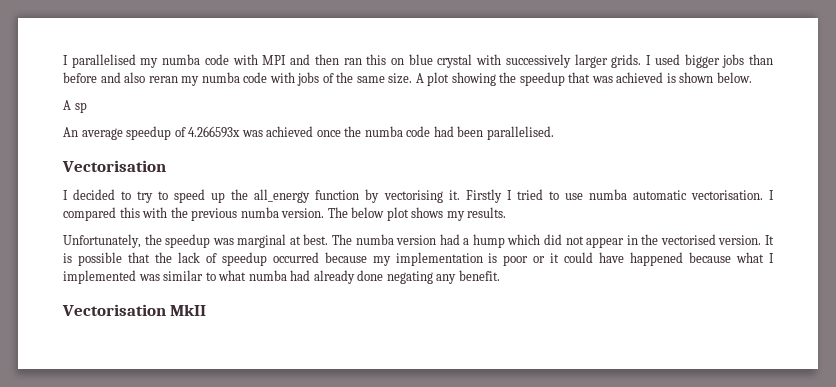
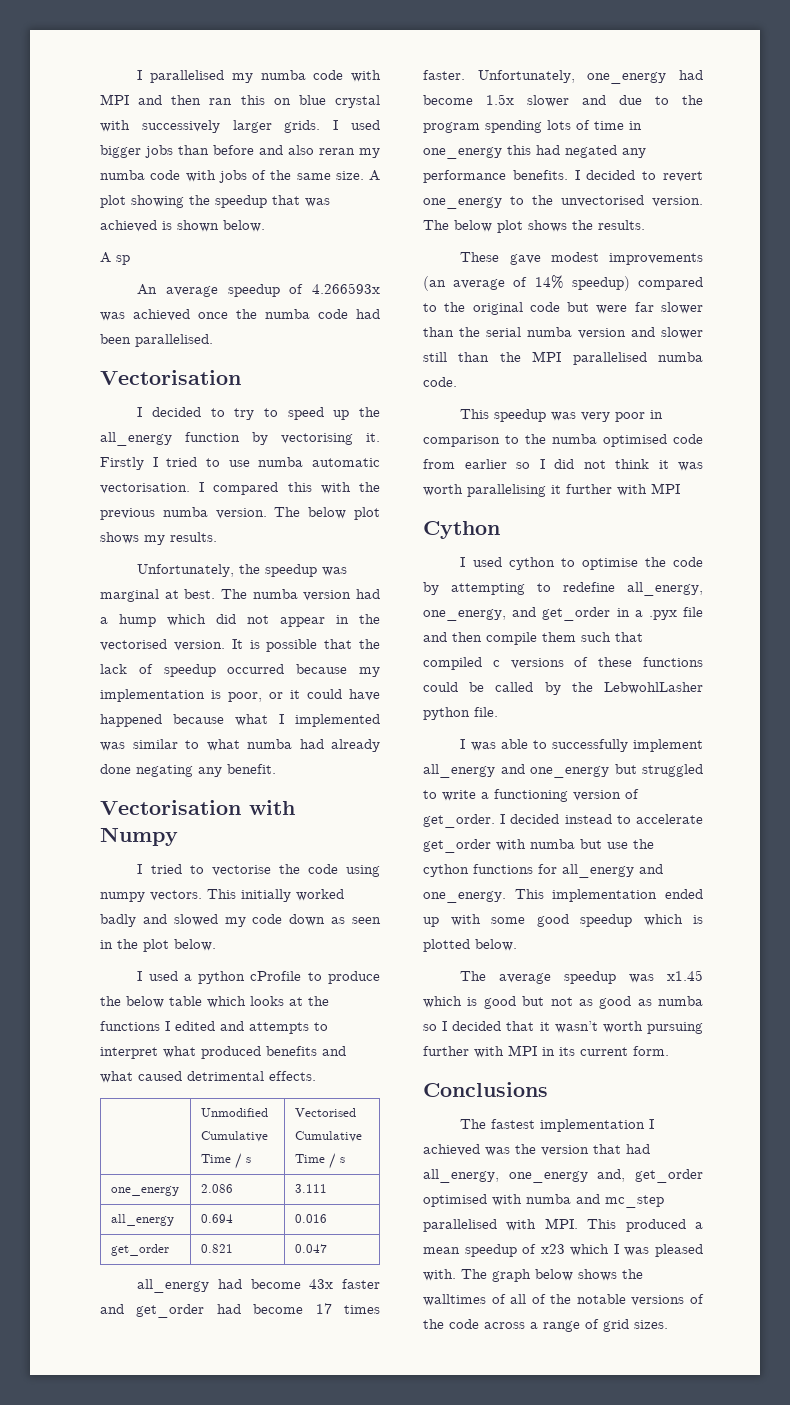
- It is possible that the lack of speedup occurred because my implementation is poor or it could have happened because what I implemented was similar to what numba had already done negating any benefit.
+ It is possible that the lack of speedup occurred because my implementation is poor, or it could have happened because what I implemented was similar to what numba had already done negating any benefit.
- Vectorisation MkII
+ Vectorisation with Numpy
+ I tried to vectorise the code using numpy vectors. This initially worked badly and slowed my code down as seen in the plot below.
+ I used a python cProfile to produce the below table which looks at the functions I edited and attempts to interpret what produced benefits and what caused detrimental effects.
+ | Unmodified Cumulative Time / s | Vectorised Cumulative Time / s
+ one_energy | 2.086 | 3.111
+ all_energy | 0.694 | 0.016
+ get_order | 0.821 | 0.047
+ all_energy had become 43x faster and get_order had become 17 times faster. Unfortunately, one_energy had become 1.5x slower and due to the program spending lots of time in one_energy this had negated any performance benefits. I decided to revert one_energy to the unvectorised version. The below plot shows the results.
+ These gave modest improvements (an average of 14% speedup) compared to the original code but were far slower than the serial numba version and slower still than the MPI parallelised numba code.
+ This speedup was very poor in comparison to the numba optimised code from earlier so I did not think it was worth parallelising it further with MPI
+ Cython
+ I used cython to optimise the code by attempting to redefine all_energy, one_energy, and get_order in a .pyx file and then compile them such that compiled c versions of these functions could be called by the LebwohlLasher python file.
+ I was able to successfully implement all_energy and one_energy but struggled to write a functioning version of get_order. I decided instead to accelerate get_order with numba but use the cython functions for all_energy and one_energy. This implementation ended up with some good speedup which is plotted below.
+ The average speedup was x1.45 which is good but not as good as numba so I decided that it wasn’t worth pursuing further with MPI in its current form.
+ Conclusions
+ The fastest implementation I achieved was the version that had all_energy, one_energy and, get_order optimised with numba and mc_step parallelised with MPI. This produced a mean speedup of x23 which I was pleased with. The graph below shows the walltimes of all of the notable versions of the code across a range of grid sizes.

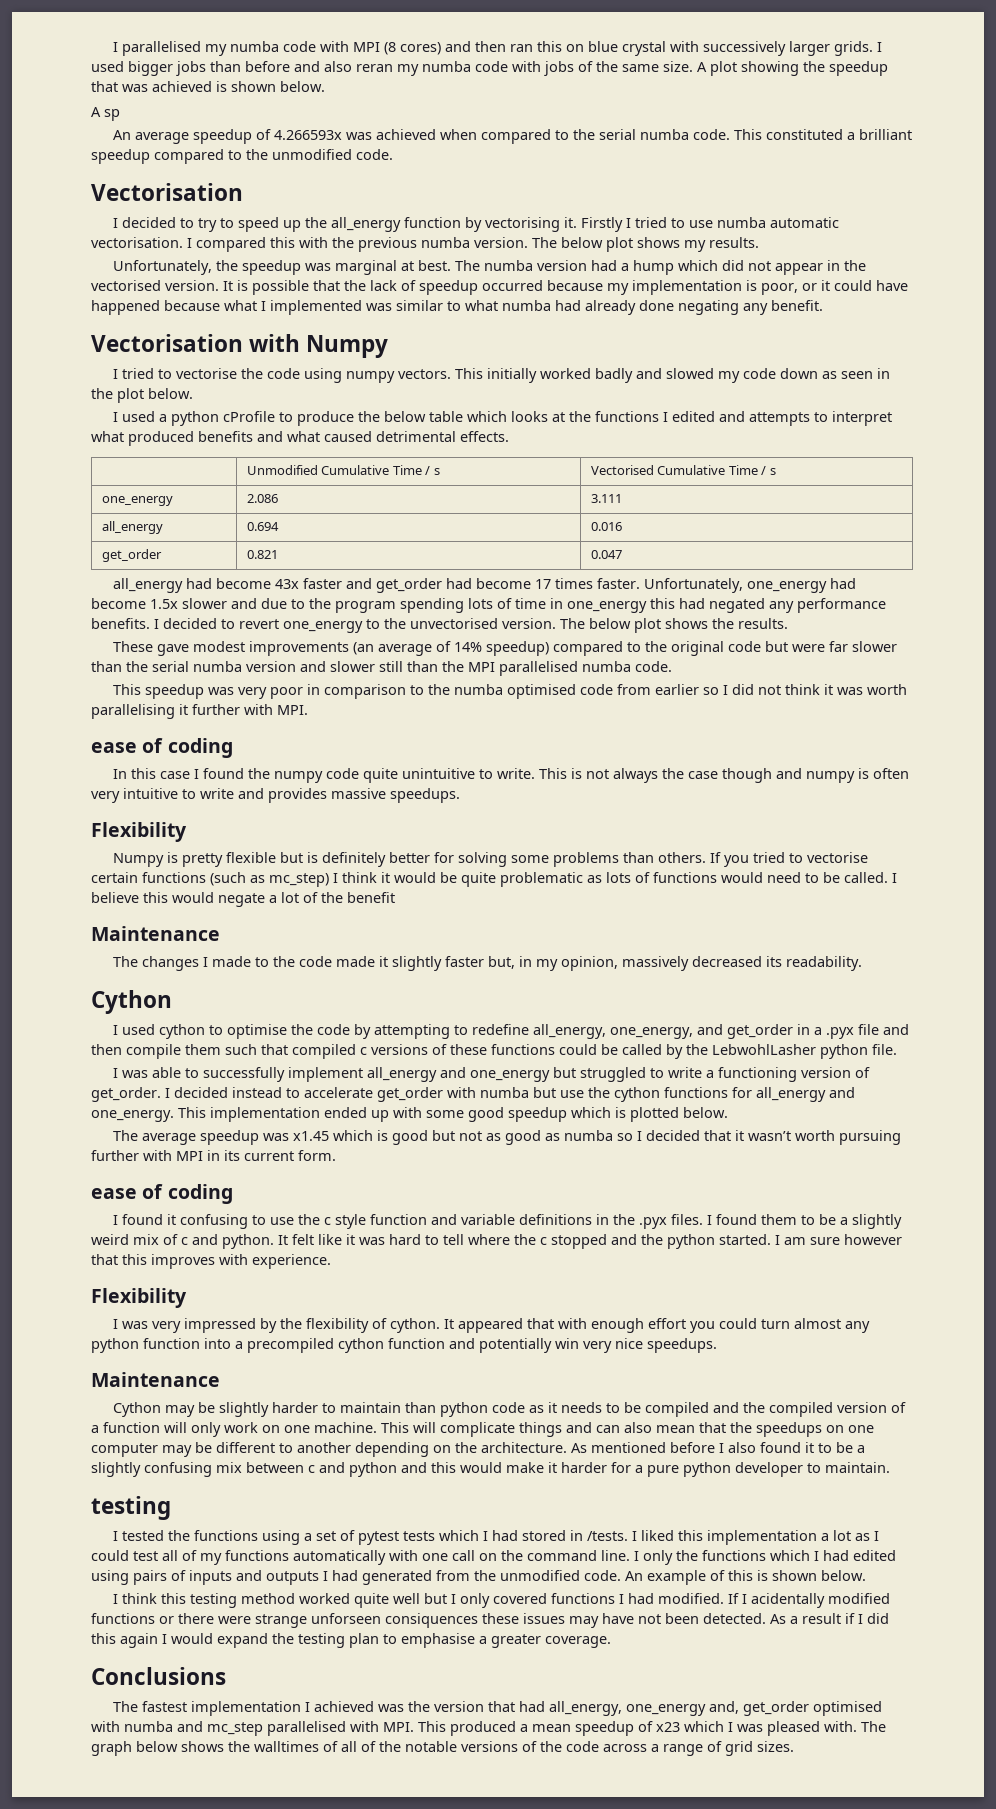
- I parallelised my numba code with MPI and then ran this on blue crystal with successively larger grids.
+ I parallelised my numba code with MPI (8 cores) and then ran this on blue crystal with successively larger grids.
- An average speedup of 4.266593x was achieved once the numba code had been parallelised.
+ An average speedup of 4.266593x was achieved when compared to the serial numba code. This constituted a brilliant speedup compared to the unmodified code.
- This speedup was very poor in comparison to the numba optimised code from earlier so I did not think it was worth parallelising it further with MPI
+ This speedup was very poor in comparison to the numba optimised code from earlier so I did not think it was worth parallelising it further with MPI.
+ ease of coding
+ In this case I found the numpy code quite unintuitive to write. This is not always the case though and numpy is often very intuitive to write and provides massive speedups.
+ Flexibility
+ Numpy is pretty flexible but is definitely better for solving some problems than others. If you tried to vectorise certain functions (such as mc_step) I think it would be quite problematic as lots of functions would need to be called. I believe this would negate a lot of the benefit
+ Maintenance
+ The changes I made to the code made it slightly faster but, in my opinion, massively decreased its readability.
  The average speedup was x1.45 which is good but not as good as numba so I decided that it wasn’t worth pursuing further with MPI in its current form.
+ ease of coding
+ I found it confusing to use the c style function and variable definitions in the .pyx files. I found them to be a slightly weird mix of c and python. It felt like it was hard to tell where the c stopped and the python started. I am sure however that this improves with experience.
+ Flexibility
+ I was very impressed by the flexibility of cython. It appeared that with enough effort you could turn almost any python function into a precompiled cython function and potentially win very nice speedups.
+ Maintenance
+ Cython may be slightly harder to maintain than python code as it needs to be compiled and the compiled version of a function will only work on one machine. This will complicate things and can also mean that the speedups on one computer may be different to another depending on the architecture. As mentioned before I also found it to be a slightly confusing mix between c and python and this would make it harder for a pure python developer to maintain.
+ testing
+ I tested the functions using a set of pytest tests which I had stored in /tests. I liked this implementation a lot as I could test all of my functions automatically with one call on the command line. I only the functions which I had edited using pairs of inputs and outputs I had generated from the unmodified code. An example of this is shown below.
+ I think this testing method worked quite well but I only covered functions I had modified. If I acidentally modified functions or there were strange unforseen consiquences these issues may have not been detected. As a result if I did this again I would expand the testing plan to emphasise a greater coverage.

